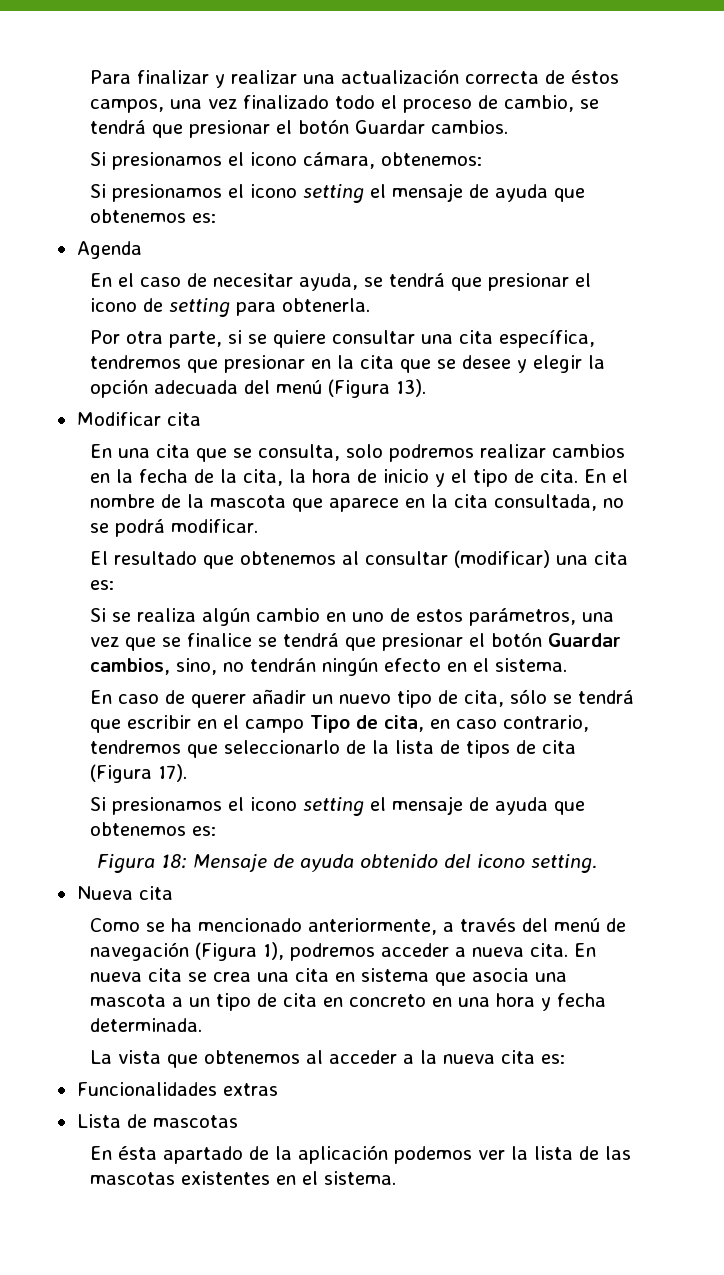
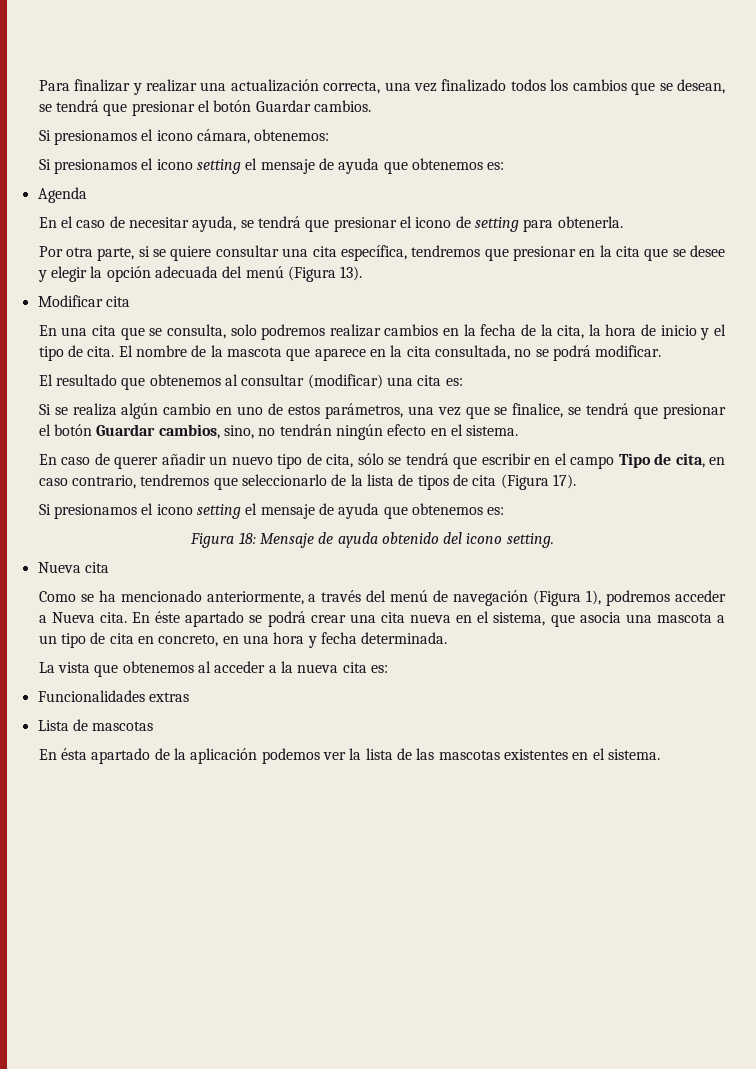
- Para finalizar y realizar una actualización correcta de éstos campos, una vez finalizado todo el proceso de cambio, se tendrá que presionar el botón Guardar cambios.
+ Para finalizar y realizar una actualización correcta, una vez finalizado todos los cambios que se desean, se tendrá que presionar el botón Guardar cambios.
- En el nombre de la mascota que aparece en la cita consultada, no se podrá modificar.
+ El nombre de la mascota que aparece en la cita consultada, no se podrá modificar.
- Si se realiza algún cambio en uno de estos parámetros, una vez que se finalice se tendrá que presionar el botón Guardar cambios, sino, no tendrán ningún efecto en el sistema.
+ Si se realiza algún cambio en uno de estos parámetros, una vez que se finalice, se tendrá que presionar el botón Guardar cambios, sino, no tendrán ningún efecto en el sistema.
- Como se ha mencionado anteriormente, a través del menú de navegación (Figura 1), podremos acceder a nueva cita. En nueva cita se crea una cita en sistema que asocia una mascota a un tipo de cita en concreto en una hora y fecha determinada.
+ Como se ha mencionado anteriormente, a través del menú de navegación (Figura 1), podremos acceder a Nueva cita. En éste apartado se podrá crear una cita nueva en el sistema, que asocia una mascota a un tipo de cita en concreto, en una hora y fecha determinada.

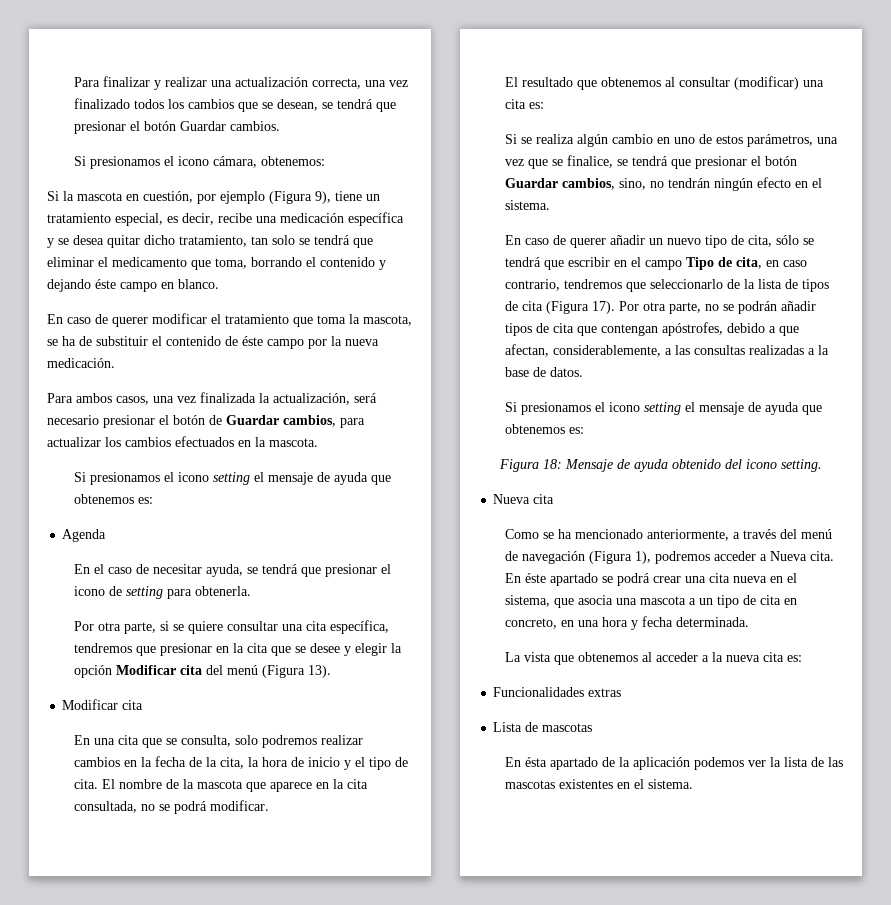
+ Si la mascota en cuestión, por ejemplo (Figura 9), tiene un tratamiento especial, es decir, recibe una medicación específica y se desea quitar dicho tratamiento, tan solo se tendrá que eliminar el medicamento que toma, borrando el contenido y dejando éste campo en blanco.
+ En caso de querer modificar el tratamiento que toma la mascota, se ha de substituir el contenido de éste campo por la nueva medicación.
+ Para ambos casos, una vez finalizada la actualización, será necesario presionar el botón de Guardar cambios, para actualizar los cambios efectuados en la mascota.
- Por otra parte, si se quiere consultar una cita específica, tendremos que presionar en la cita que se desee y elegir la opción adecuada del menú (Figura 13).
+ Por otra parte, si se quiere consultar una cita específica, tendremos que presionar en la cita que se desee y elegir la opción Modificar cita del menú (Figura 13).
+ Por otra parte, no se podrán añadir tipos de cita que contengan apóstrofes, debido a que afectan, considerablemente, a las consultas realizadas a la base de datos.

